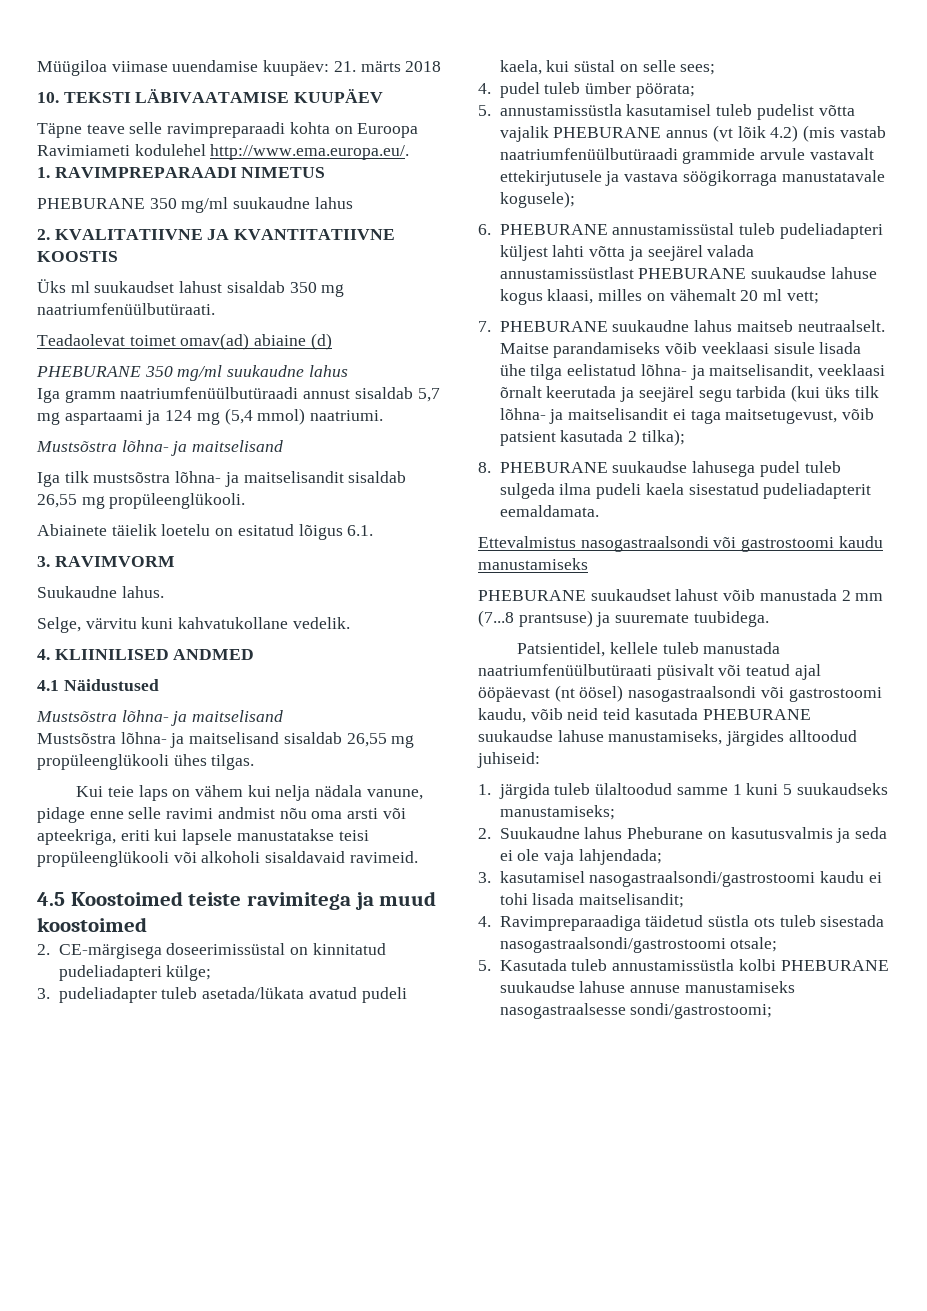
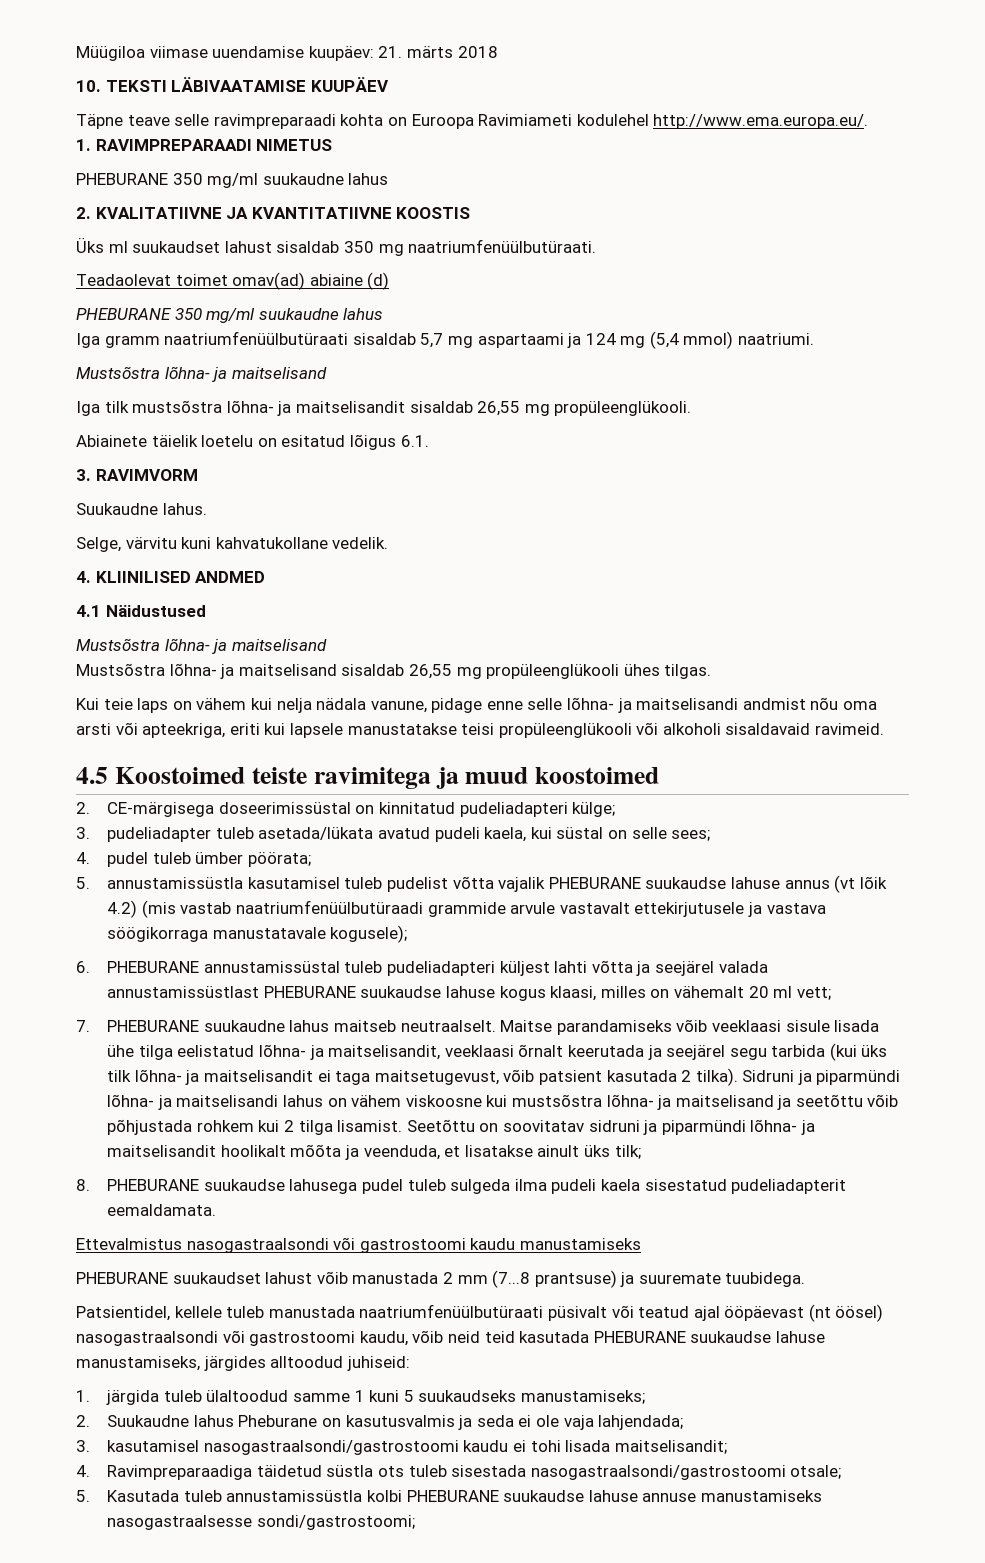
- Iga gramm naatriumfenüülbutüraadi annust sisaldab 5,7 mg aspartaami ja 124 mg (5,4 mmol) naatriumi.
+ Iga gramm naatriumfenüülbutüraati sisaldab 5,7 mg aspartaami ja 124 mg (5,4 mmol) naatriumi.
- Kui teie laps on vähem kui nelja nädala vanune, pidage enne selle ravimi andmist nõu oma arsti või apteekriga, eriti kui lapsele manustatakse teisi propüleenglükooli või alkoholi sisaldavaid ravimeid.
+ Kui teie laps on vähem kui nelja nädala vanune, pidage enne selle lõhna- ja maitselisandi andmist nõu oma arsti või apteekriga, eriti kui lapsele manustatakse teisi propüleenglükooli või alkoholi sisaldavaid ravimeid.
- 5. annustamissüstla kasutamisel tuleb pudelist võtta vajalik PHEBURANE annus (vt lõik 4.2) (mis vastab naatriumfenüülbutüraadi grammide arvule vastavalt ettekirjutusele ja vastava söögikorraga manustatavale kogusele);
+ 5. annustamissüstla kasutamisel tuleb pudelist võtta vajalik PHEBURANE suukaudse lahuse annus (vt lõik 4.2) (mis vastab naatriumfenüülbutüraadi grammide arvule vastavalt ettekirjutusele ja vastava söögikorraga manustatavale kogusele);
- Maitse parandamiseks võib veeklaasi sisule lisada ühe tilga eelistatud lõhna- ja maitselisandit, veeklaasi õrnalt keerutada ja seejärel segu tarbida (kui üks tilk lõhna- ja maitselisandit ei taga maitsetugevust, võib patsient kasutada 2 tilka);
+ Maitse parandamiseks võib veeklaasi sisule lisada ühe tilga eelistatud lõhna- ja maitselisandit, veeklaasi õrnalt keerutada ja seejärel segu tarbida (kui üks tilk lõhna- ja maitselisandit ei taga maitsetugevust, võib patsient kasutada 2 tilka). Sidruni ja piparmündi lõhna- ja maitselisandi lahus on vähem viskoosne kui mustsõstra lõhna- ja maitselisand ja seetõttu võib põhjustada rohkem kui 2 tilga lisamist. Seetõttu on soovitatav sidruni ja piparmündi lõhna- ja maitselisandit hoolikalt mõõta ja veenduda, et lisatakse ainult üks tilk;

